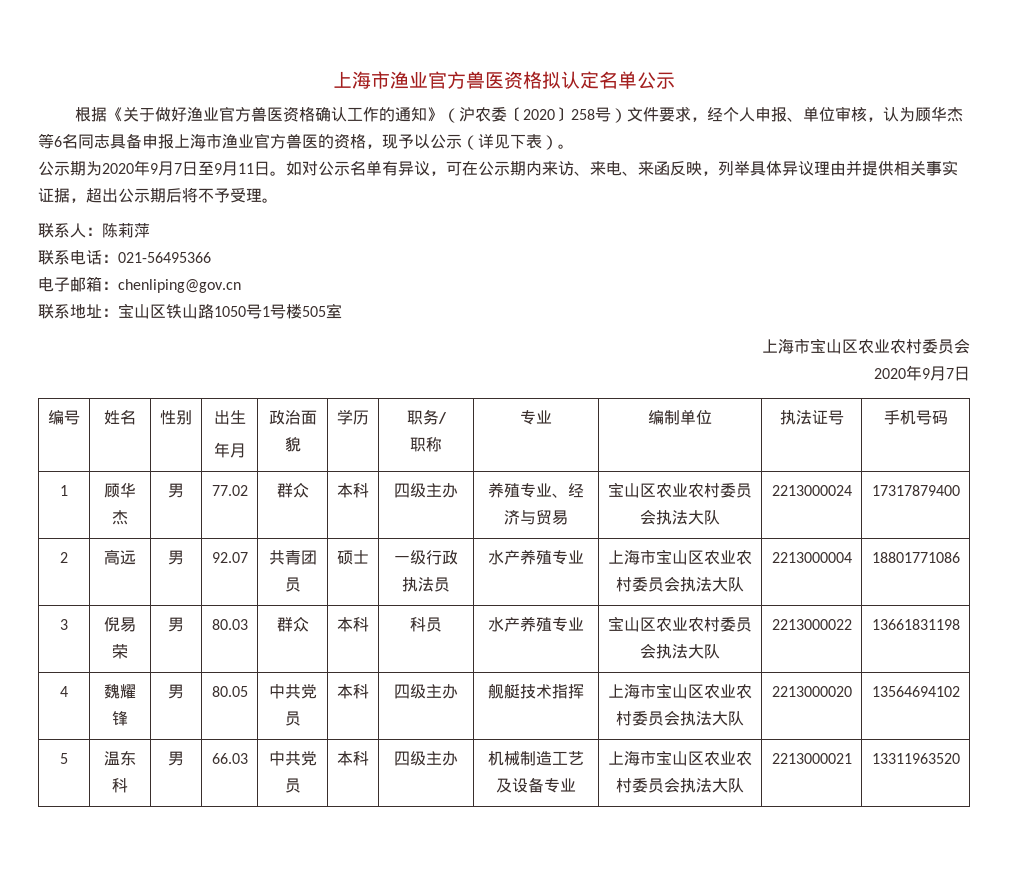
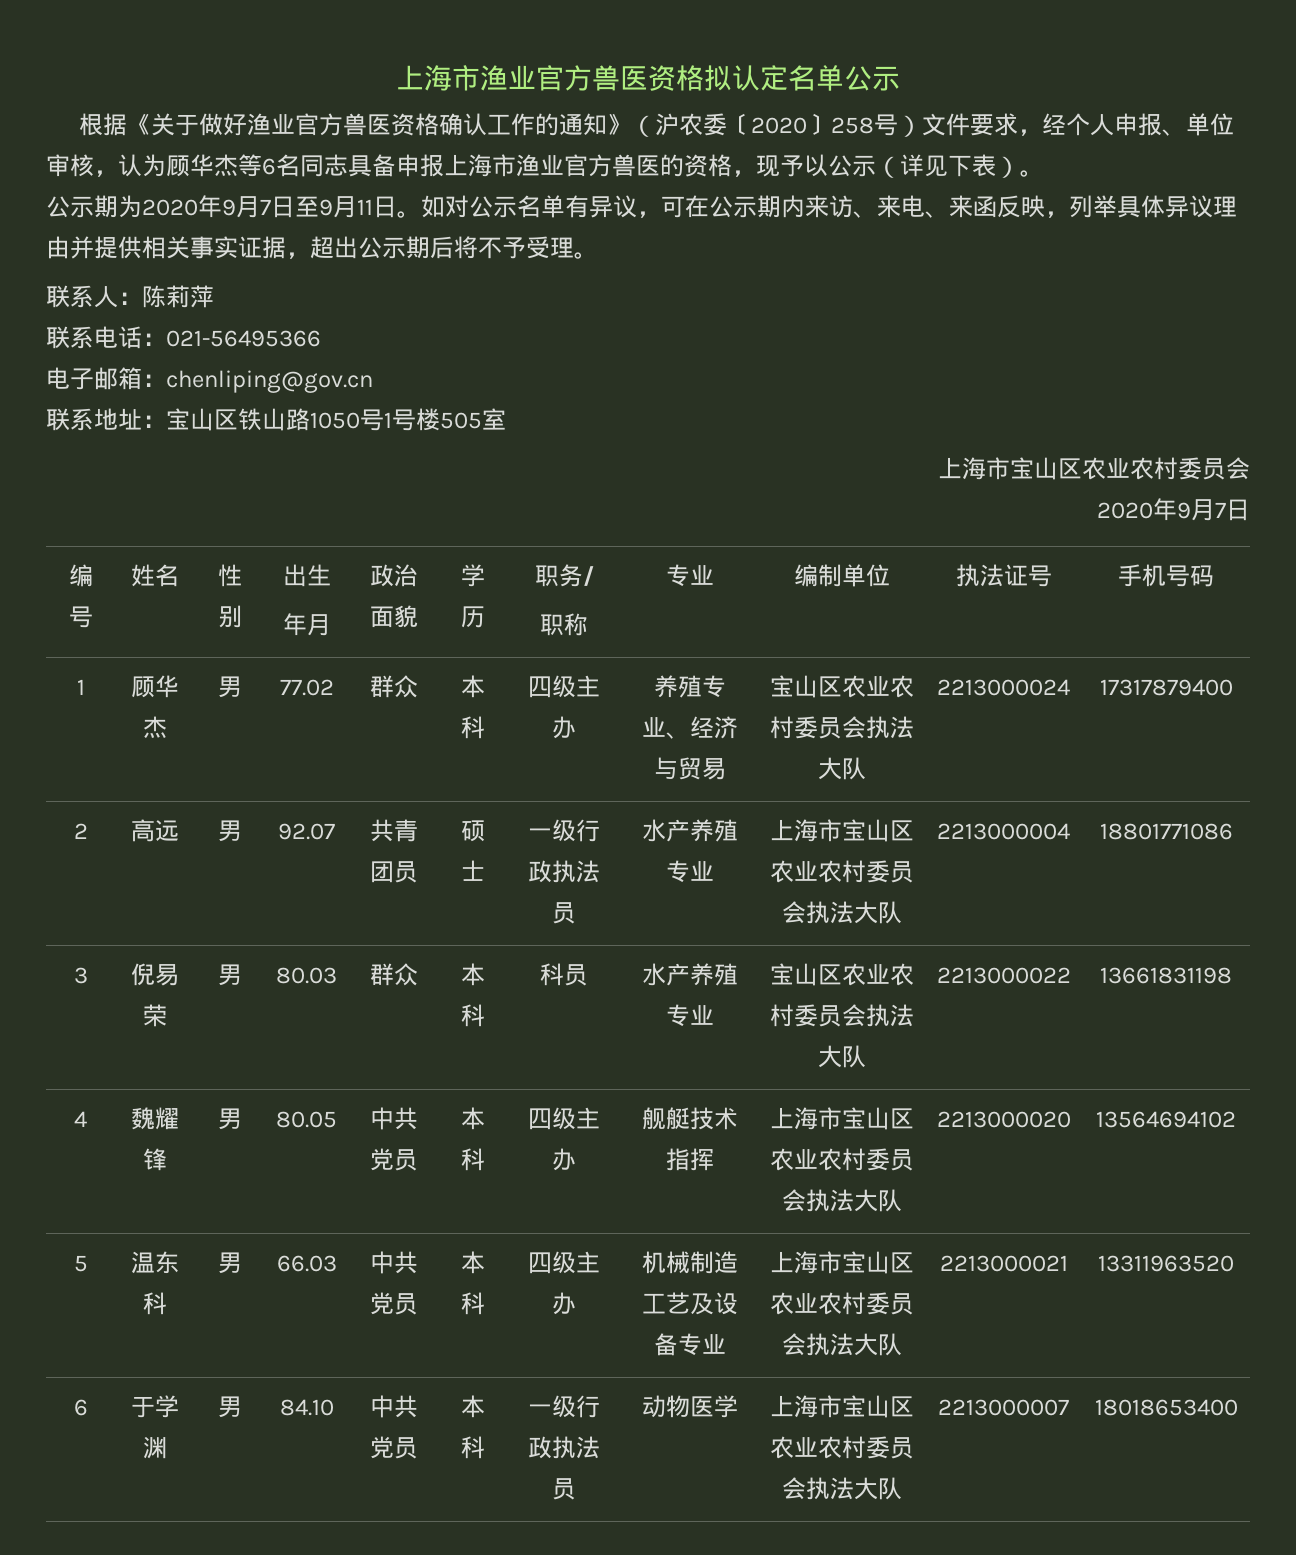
+ 6 | 于学渊 | 男 | 84.10 | 中共党员 | 本科 | 一级行政执法员 | 动物医学 | 上海市宝山区农业农村委员会执法大队 | 2213000007 | 18018653400

